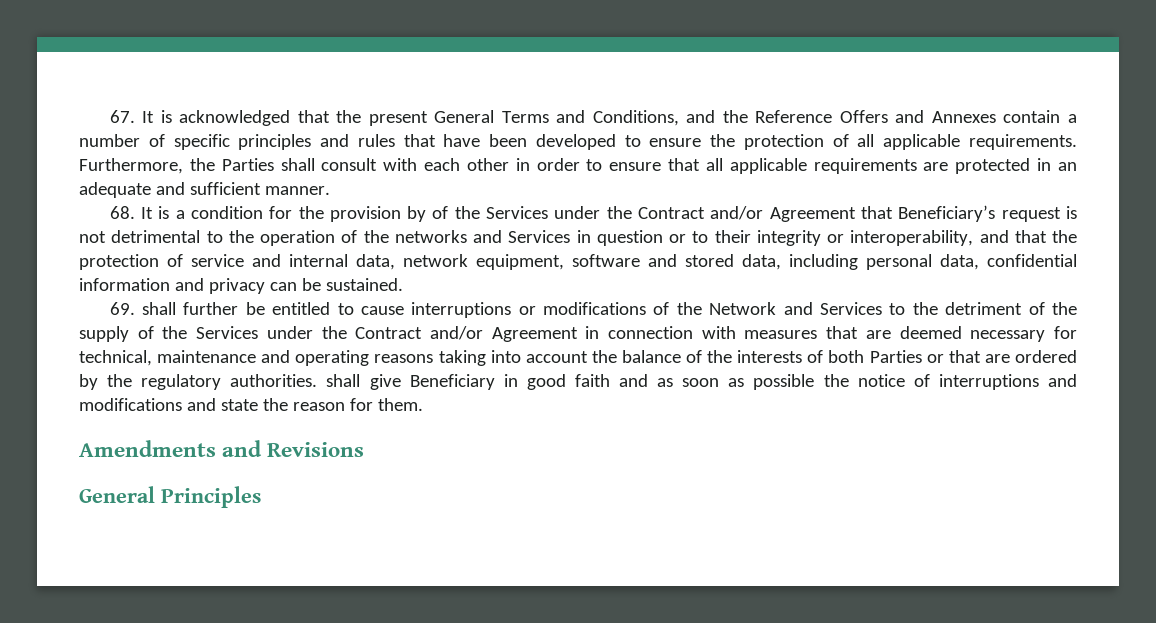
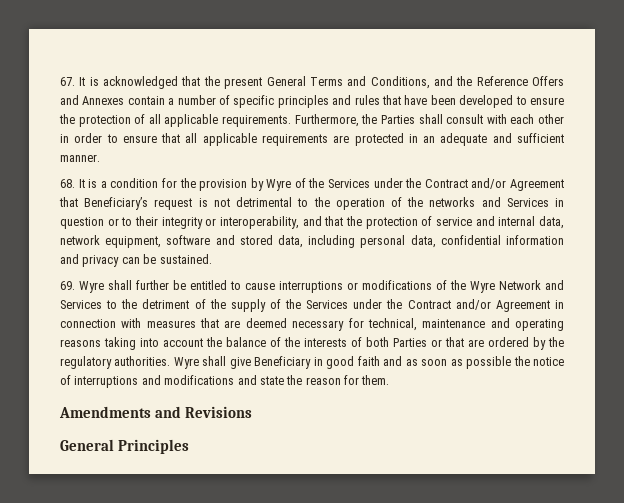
- 68. It is a condition for the provision by of the Services under the Contract and/or Agreement that Beneficiary’s request is not detrimental to the operation of the networks and Services in question or to their integrity or interoperability, and that the protection of service and internal data, network equipment, software and stored data, including personal data, confidential information and privacy can be sustained.
+ 68. It is a condition for the provision by Wyre of the Services under the Contract and/or Agreement that Beneficiary’s request is not detrimental to the operation of the networks and Services in question or to their integrity or interoperability, and that the protection of service and internal data, network equipment, software and stored data, including personal data, confidential information and privacy can be sustained.
- 69. shall further be entitled to cause interruptions or modifications of the Network and Services to the detriment of the supply of the Services under the Contract and/or Agreement in connection with measures that are deemed necessary for technical, maintenance and operating reasons taking into account the balance of the interests of both Parties or that are ordered by the regulatory authorities. shall give Beneficiary in good faith and as soon as possible the notice of interruptions and modifications and state the reason for them.
+ 69. Wyre shall further be entitled to cause interruptions or modifications of the Wyre Network and Services to the detriment of the supply of the Services under the Contract and/or Agreement in connection with measures that are deemed necessary for technical, maintenance and operating reasons taking into account the balance of the interests of both Parties or that are ordered by the regulatory authorities. Wyre shall give Beneficiary in good faith and as soon as possible the notice of interruptions and modifications and state the reason for them.

